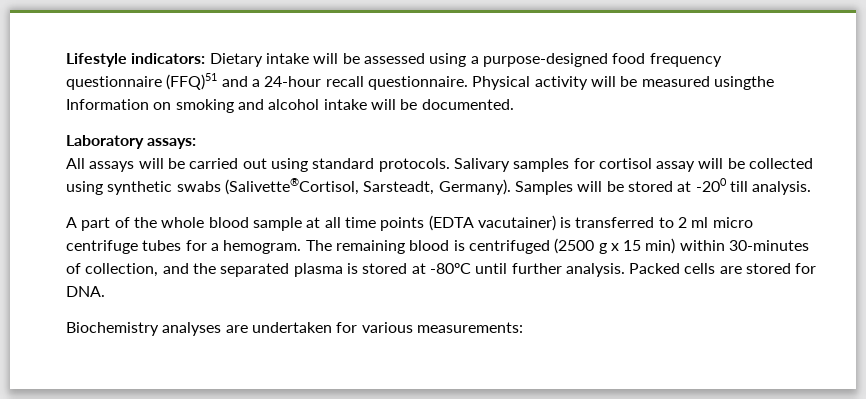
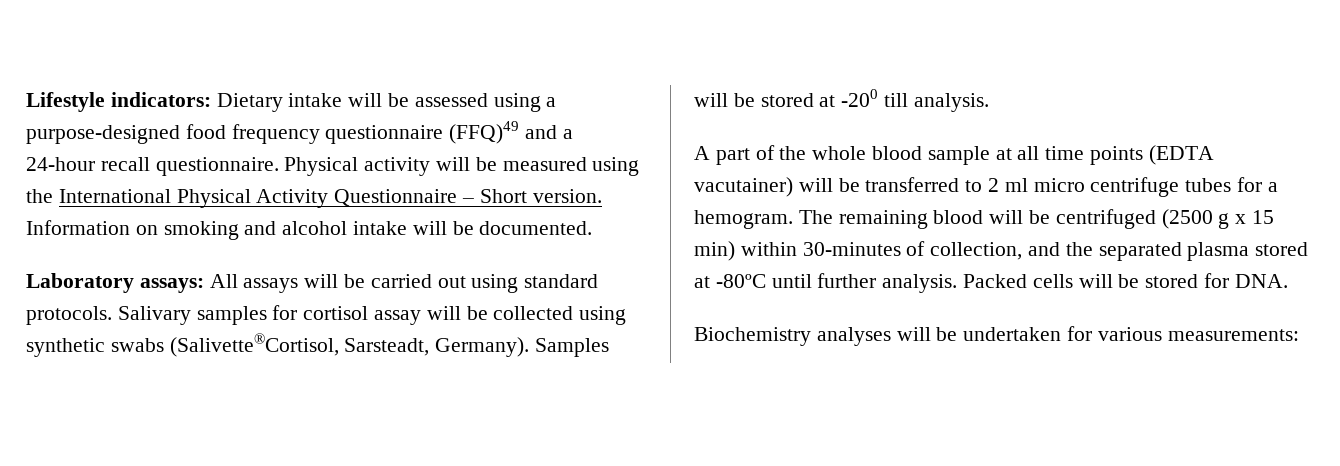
- Lifestyle indicators: Dietary intake will be assessed using a purpose-designed food frequency questionnaire (FFQ)51 and a 24-hour recall questionnaire.
+ Lifestyle indicators: Dietary intake will be assessed using a purpose-designed food frequency questionnaire (FFQ)49 and a 24-hour recall questionnaire.
- Physical activity will be measured usingthe Information on smoking and alcohol intake will be documented.
+ Physical activity will be measured using the International Physical Activity Questionnaire – Short version. Information on smoking and alcohol intake will be documented.
- Laboratory assays:
- All assays will be carried out using standard protocols.
+ Laboratory assays: All assays will be carried out using standard protocols.
- A part of the whole blood sample at all time points (EDTA vacutainer) is transferred to 2 ml micro centrifuge tubes for a hemogram.
+ A part of the whole blood sample at all time points (EDTA vacutainer) will be transferred to 2 ml micro centrifuge tubes for a hemogram.
- The remaining blood is centrifuged (2500 g x 15 min) within 30-minutes of collection, and the separated plasma is stored at -80ºC until further analysis.
+ The remaining blood will be centrifuged (2500 g x 15 min) within 30-minutes of collection, and the separated plasma stored at -80ºC until further analysis.
- Packed cells are stored for DNA.
+ Packed cells will be stored for DNA.
- Biochemistry analyses are undertaken for various measurements:
+ Biochemistry analyses will be undertaken for various measurements:

